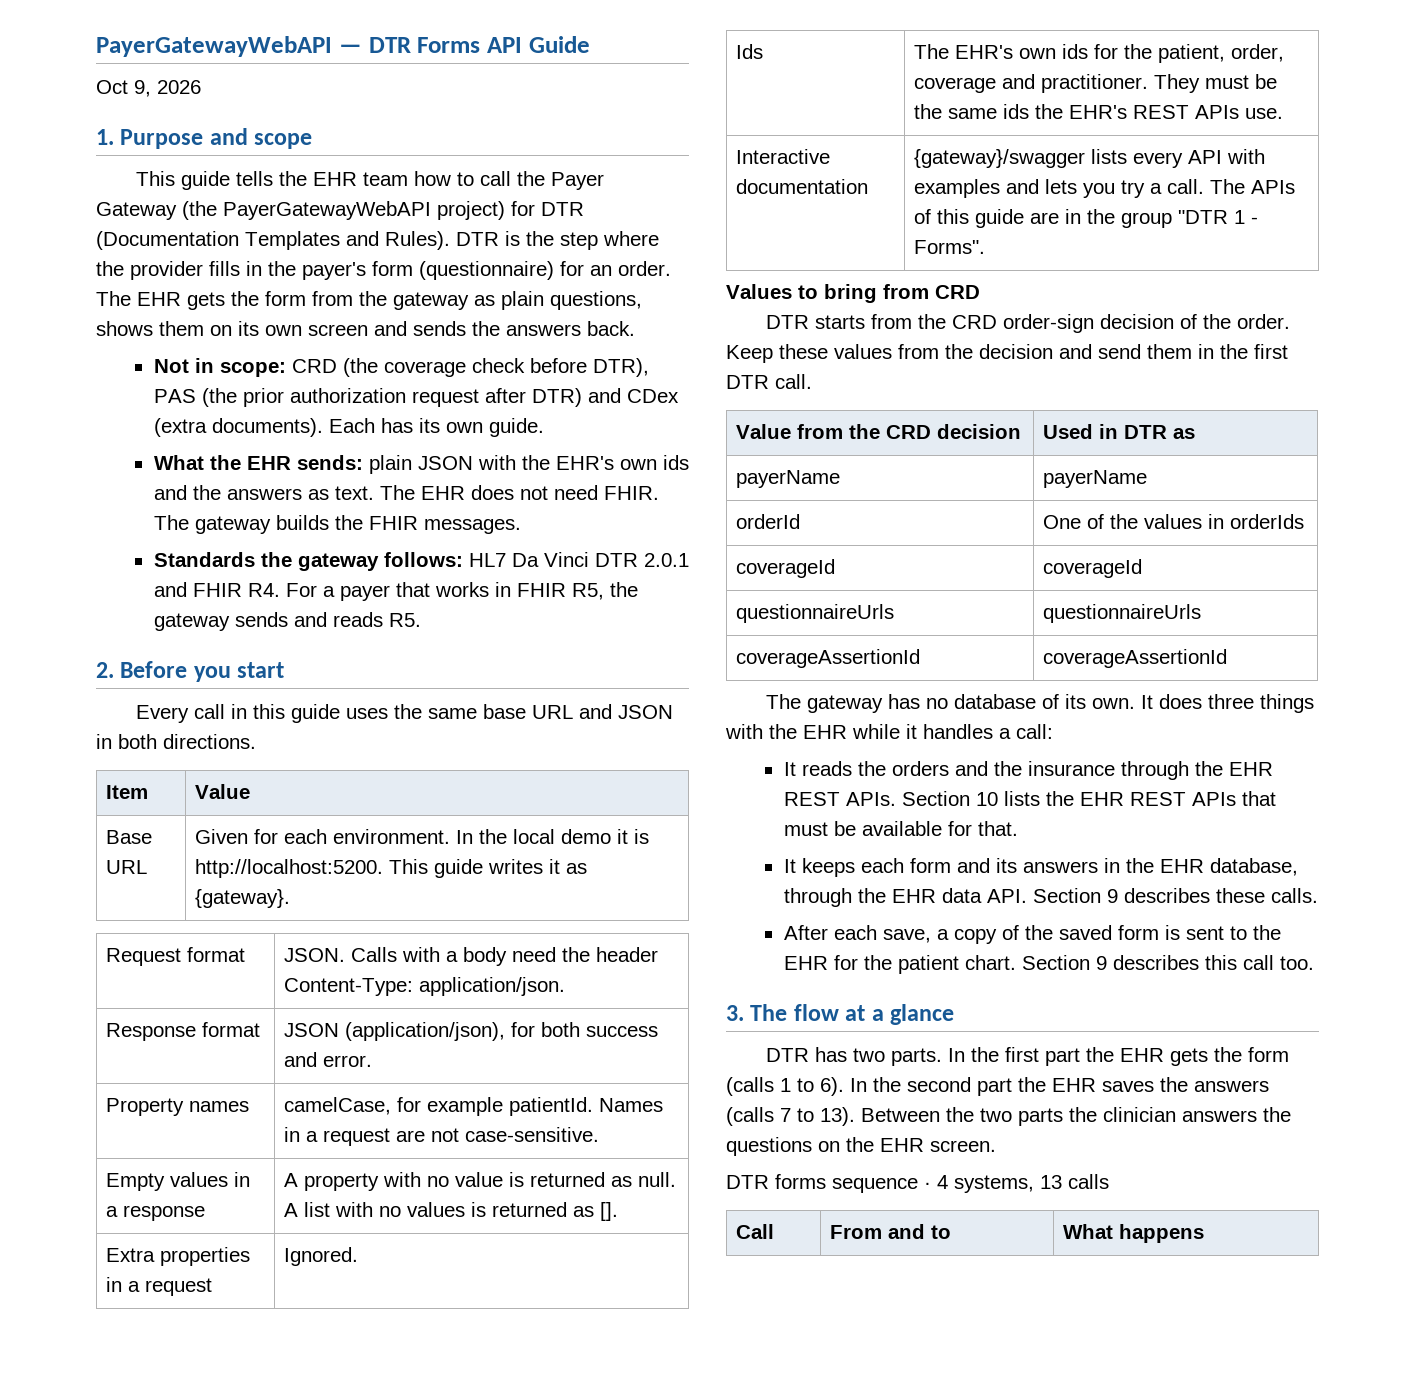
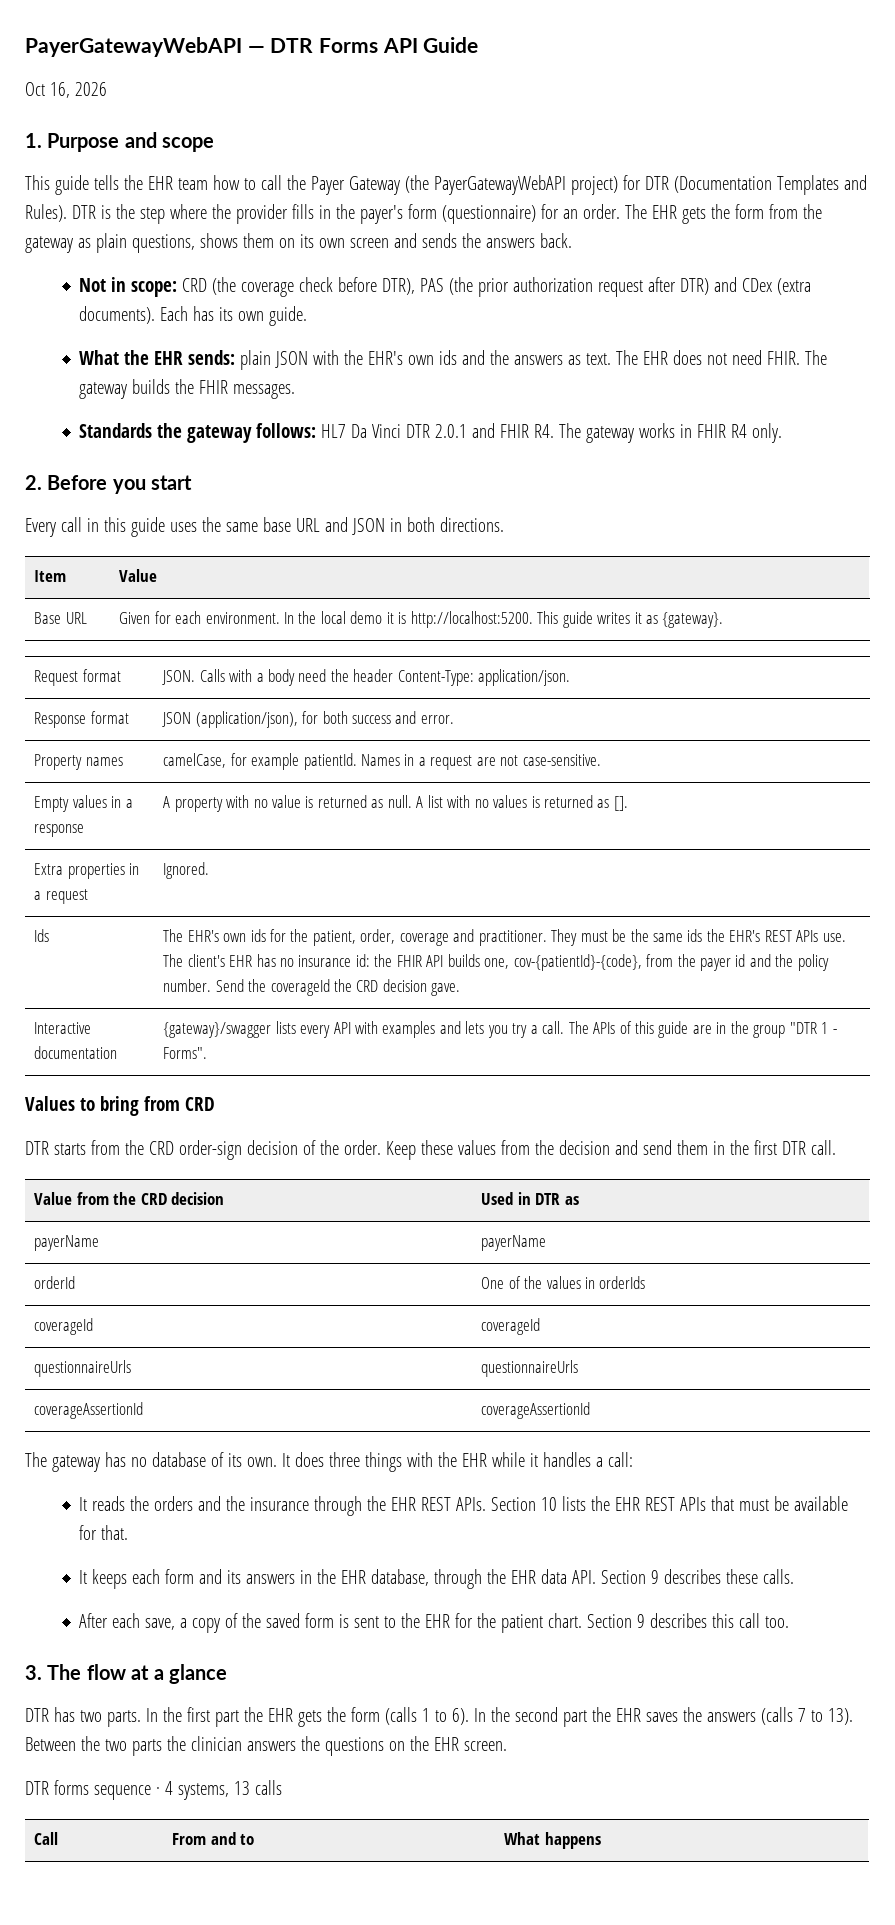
- Oct 9, 2026
+ Oct 16, 2026
- Standards the gateway follows: HL7 Da Vinci DTR 2.0.1 and FHIR R4. For a payer that works in FHIR R5, the gateway sends and reads R5.
+ Standards the gateway follows: HL7 Da Vinci DTR 2.0.1 and FHIR R4. The gateway works in FHIR R4 only.
+ The client's EHR has no insurance id: the FHIR API builds one, cov-{patientId}-{code}, from the payer id and the policy number. Send the coverageId the CRD decision gave.

